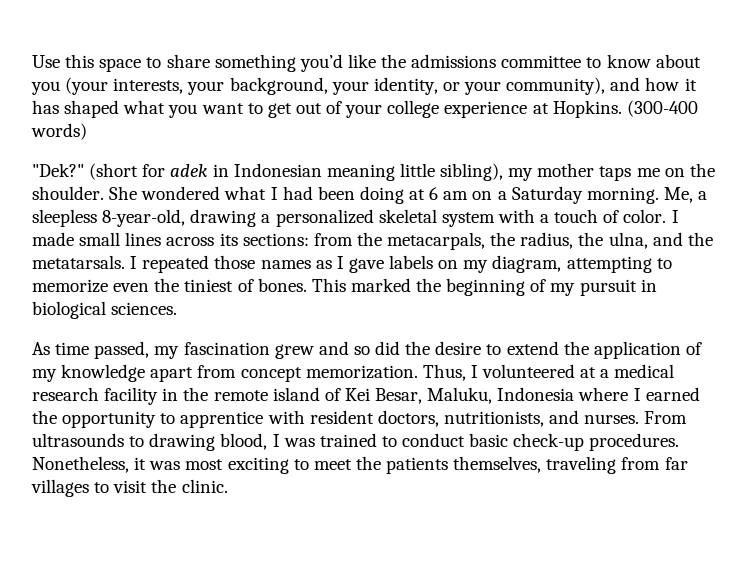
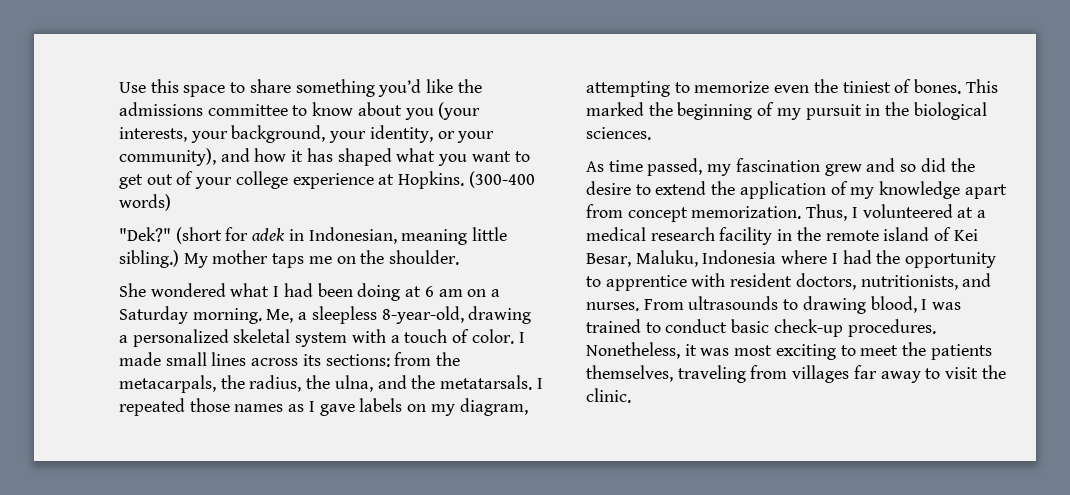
- (short for adek in Indonesian meaning little sibling), my mother taps me on the shoulder. She wondered what I had been doing at 6 am on a Saturday morning.
+ (short for adek in Indonesian, meaning little sibling.) My mother taps me on the shoulder.
+ She wondered what I had been doing at 6 am on a Saturday morning.
- This marked the beginning of my pursuit in biological sciences.
+ This marked the beginning of my pursuit in the biological sciences.
- Thus, I volunteered at a medical research facility in the remote island of Kei Besar, Maluku, Indonesia where I earned the opportunity to apprentice with resident doctors, nutritionists, and nurses.
+ Thus, I volunteered at a medical research facility in the remote island of Kei Besar, Maluku, Indonesia where I had the opportunity to apprentice with resident doctors, nutritionists, and nurses.
- Nonetheless, it was most exciting to meet the patients themselves, traveling from far villages to visit the clinic.
+ Nonetheless, it was most exciting to meet the patients themselves, traveling from villages far away to visit the clinic.

